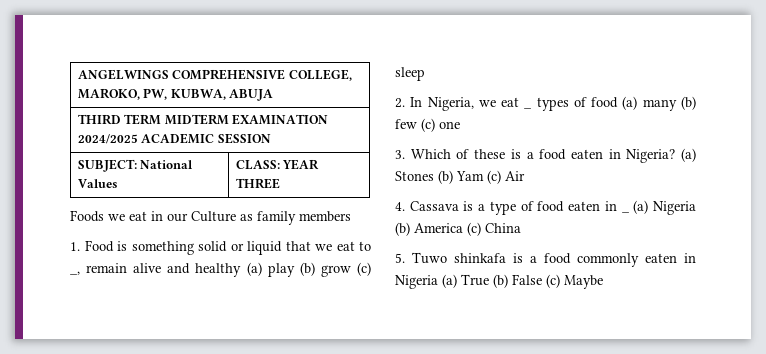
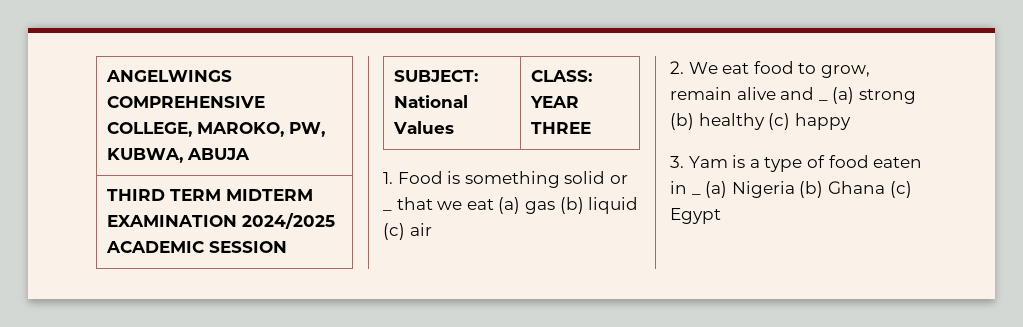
- Foods we eat in our Culture as family members
- 1. Food is something solid or liquid that we eat to _, remain alive and healthy (a) play (b) grow (c) sleep
- 2. In Nigeria, we eat _ types of food (a) many (b) few (c) one
- 3. Which of these is a food eaten in Nigeria? (a) Stones (b) Yam (c) Air
- 4. Cassava is a type of food eaten in _ (a) Nigeria (b) America (c) China
- 5. Tuwo shinkafa is a food commonly eaten in Nigeria (a) True (b) False (c) Maybe
+ 1. Food is something solid or _ that we eat (a) gas (b) liquid (c) air
+ 2. We eat food to grow, remain alive and _ (a) strong (b) healthy (c) happy
+ 3. Yam is a type of food eaten in _ (a) Nigeria (b) Ghana (c) Egypt

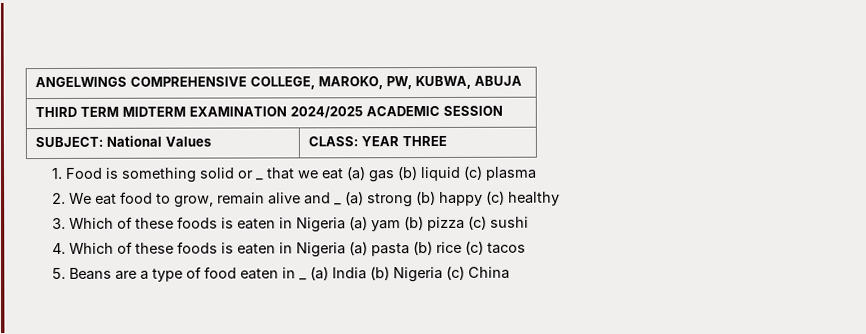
- 1. Food is something solid or _ that we eat (a) gas (b) liquid (c) air
+ 1. Food is something solid or _ that we eat (a) gas (b) liquid (c) plasma
- 2. We eat food to grow, remain alive and _ (a) strong (b) healthy (c) happy
+ 2. We eat food to grow, remain alive and _ (a) strong (b) happy (c) healthy
- 3. Yam is a type of food eaten in _ (a) Nigeria (b) Ghana (c) Egypt
+ 3. Which of these foods is eaten in Nigeria (a) yam (b) pizza (c) sushi
+ 4. Which of these foods is eaten in Nigeria (a) pasta (b) rice (c) tacos
+ 5. Beans are a type of food eaten in _ (a) India (b) Nigeria (c) China

